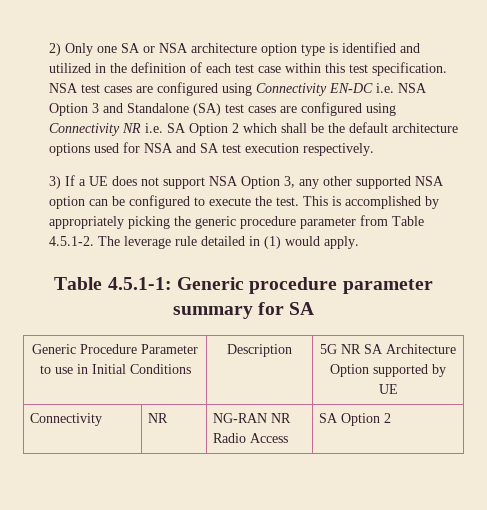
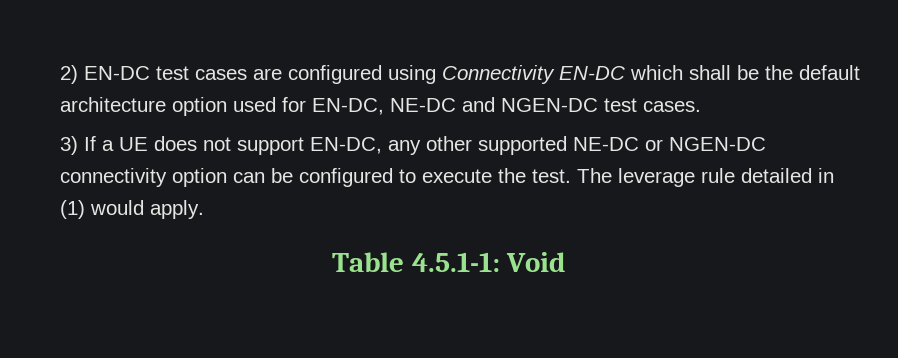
- 2) Only one SA or NSA architecture option type is identified and utilized in the definition of each test case within this test specification. NSA test cases are configured using Connectivity EN-DC i.e. NSA Option 3 and Standalone (SA) test cases are configured using Connectivity NR i.e. SA Option 2 which shall be the default architecture options used for NSA and SA test execution respectively.
+ 2) EN-DC test cases are configured using Connectivity EN-DC which shall be the default architecture option used for EN-DC, NE-DC and NGEN-DC test cases.
- 3) If a UE does not support NSA Option 3, any other supported NSA option can be configured to execute the test.
+ 3) If a UE does not support EN-DC, any other supported NE-DC or NGEN-DC connectivity option can be configured to execute the test.
- This is accomplished by appropriately picking the generic procedure parameter from Table 4.5.1-2. The leverage rule detailed in (1) would apply.
+ The leverage rule detailed in (1) would apply.
- Table 4.5.1-1: Generic procedure parameter summary for SA
- Generic Procedure Parameter to use in Initial Conditions | Description | 5G NR SA Architecture Option supported by UE
- Connectivity | NR | NG-RAN NR Radio Access | SA Option 2
+ Table 4.5.1-1: Void

